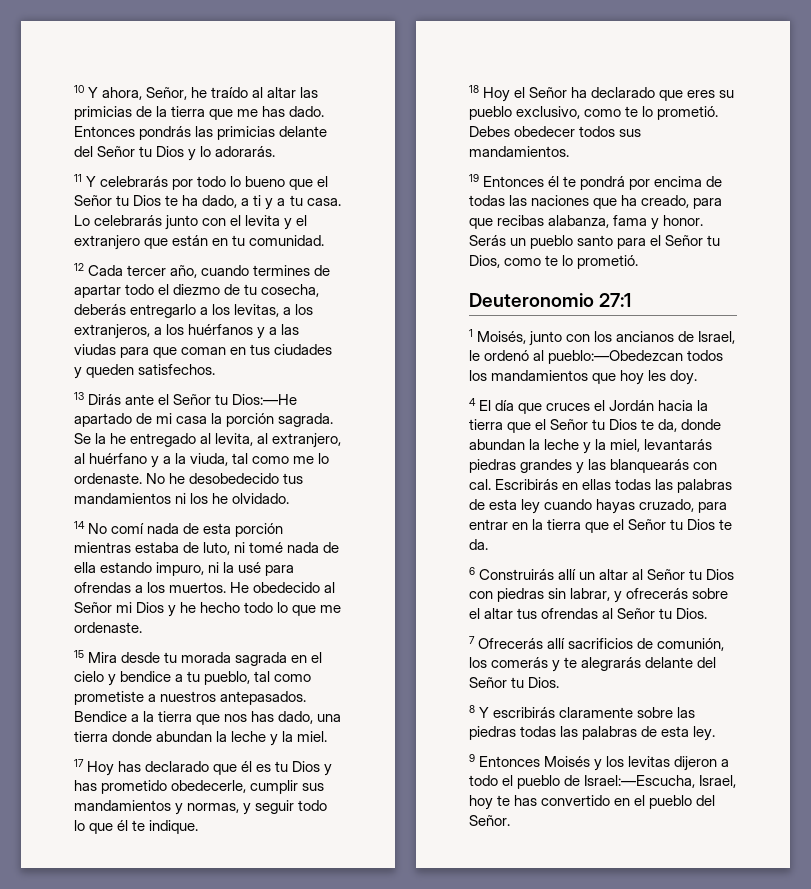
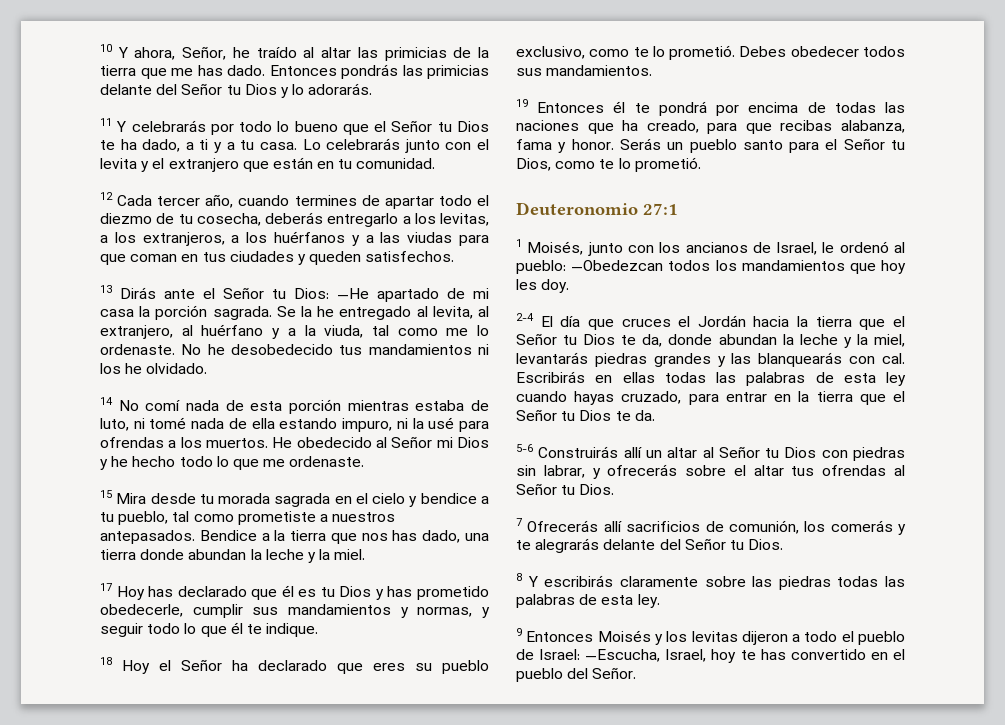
- 13 Dirás ante el Señor tu Dios:—He apartado de mi casa la porción sagrada.
+ 13 Dirás ante el Señor tu Dios: —He apartado de mi casa la porción sagrada.
- 1 Moisés, junto con los ancianos de Israel, le ordenó al pueblo:—Obedezcan todos los mandamientos que hoy les doy.
+ 1 Moisés, junto con los ancianos de Israel, le ordenó al pueblo: —Obedezcan todos los mandamientos que hoy les doy.
- 4 El día que cruces el Jordán hacia la tierra que el Señor tu Dios te da, donde abundan la leche y la miel, levantarás piedras grandes y las blanquearás con cal.
+ 2-4 El día que cruces el Jordán hacia la tierra que el Señor tu Dios te da, donde abundan la leche y la miel, levantarás piedras grandes y las blanquearás con cal.
- 6 Construirás allí un altar al Señor tu Dios con piedras sin labrar, y ofrecerás sobre el altar tus ofrendas al Señor tu Dios.
+ 5-6 Construirás allí un altar al Señor tu Dios con piedras sin labrar, y ofrecerás sobre el altar tus ofrendas al Señor tu Dios.
- 9 Entonces Moisés y los levitas dijeron a todo el pueblo de Israel:—Escucha, Israel, hoy te has convertido en el pueblo del Señor.
+ 9 Entonces Moisés y los levitas dijeron a todo el pueblo de Israel: —Escucha, Israel, hoy te has convertido en el pueblo del Señor.

